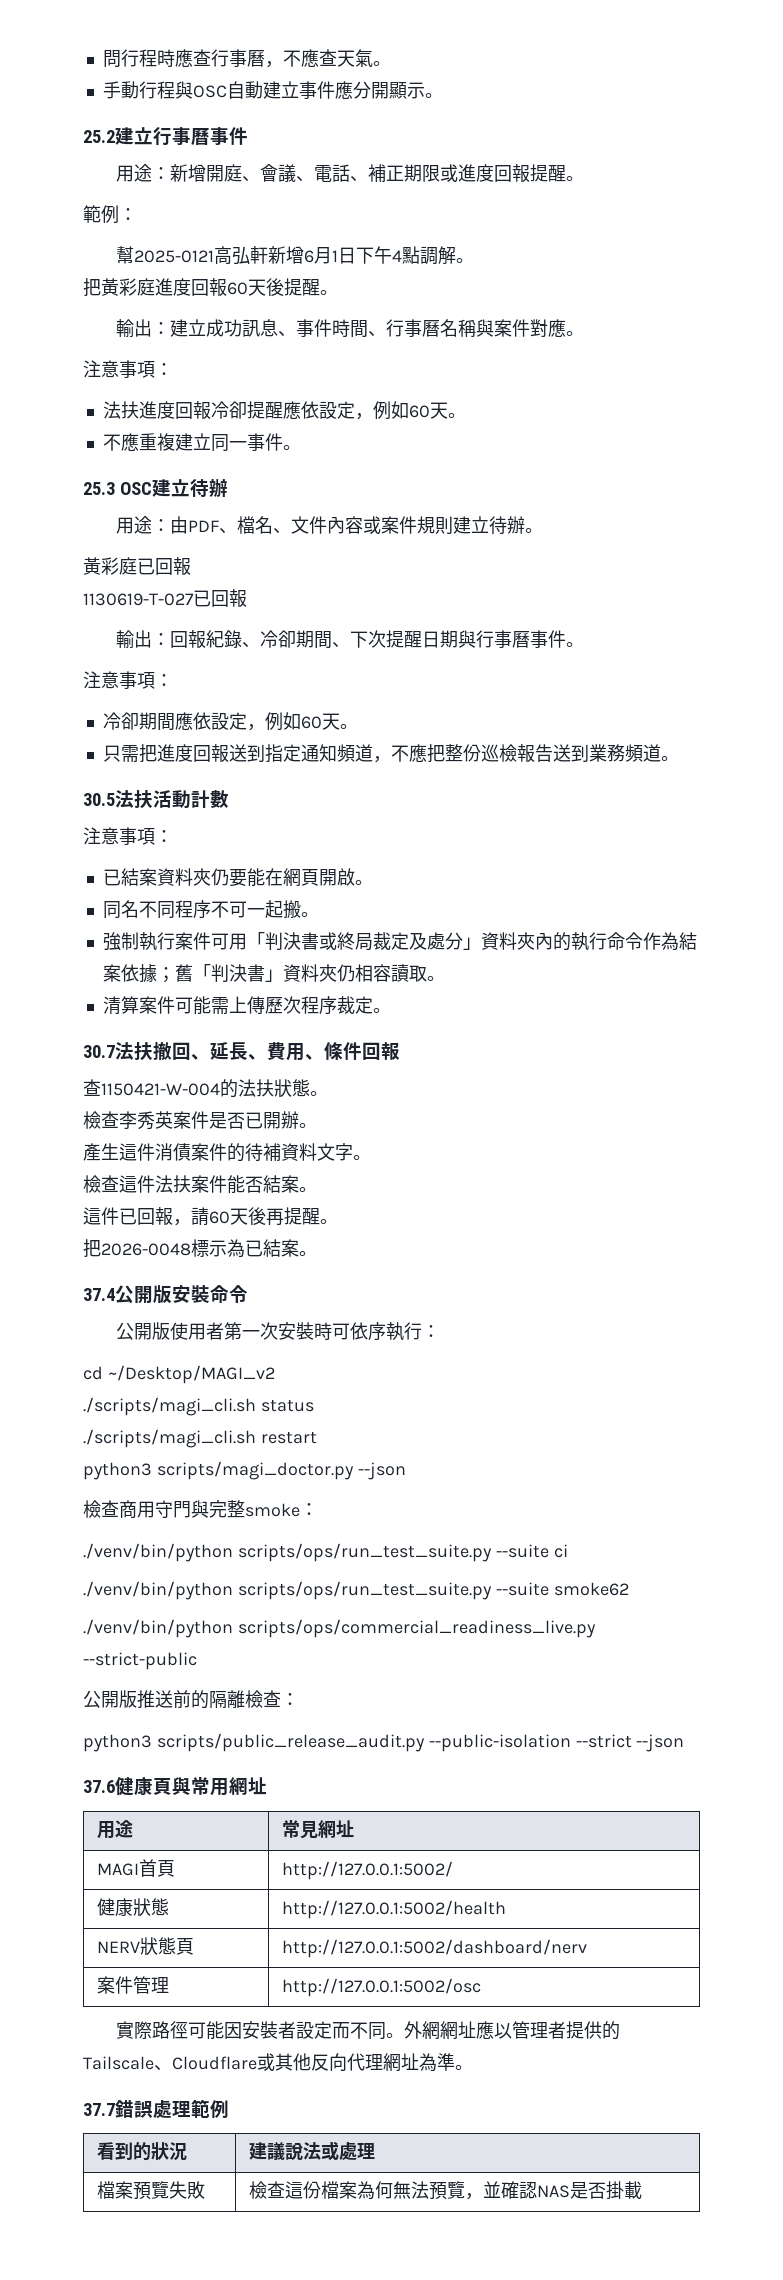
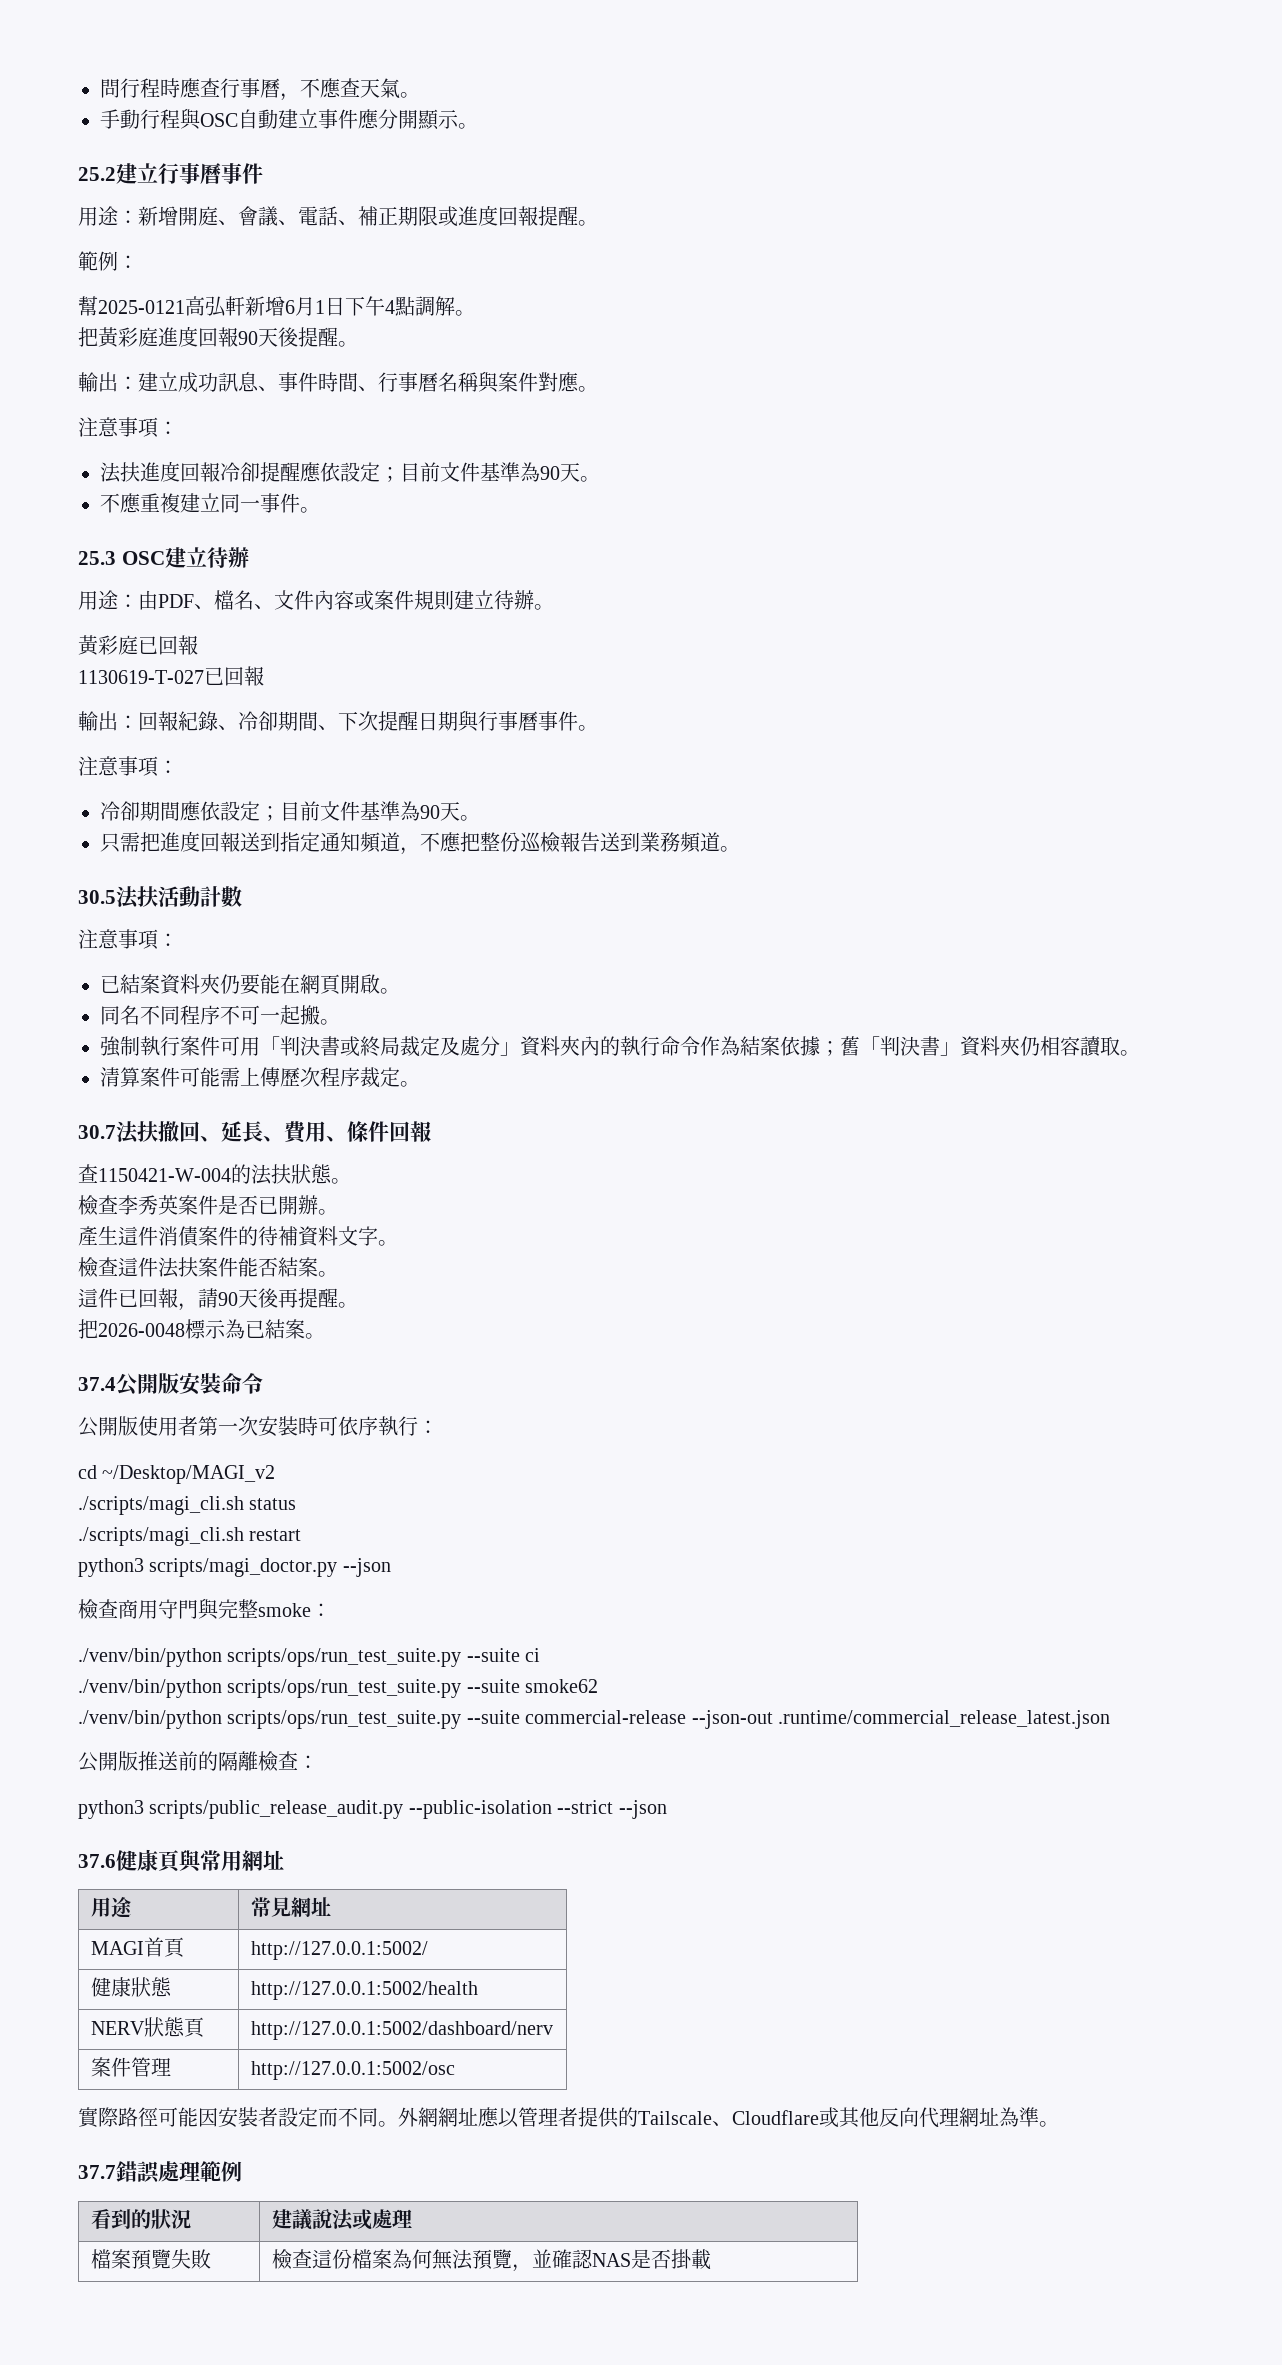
- 把黃彩庭進度回報60天後提醒。
+ 把黃彩庭進度回報90天後提醒。
- 法扶進度回報冷卻提醒應依設定，例如60天。
+ 法扶進度回報冷卻提醒應依設定；目前文件基準為90天。
- 冷卻期間應依設定，例如60天。
+ 冷卻期間應依設定；目前文件基準為90天。
- 這件已回報，請60天後再提醒。
+ 這件已回報，請90天後再提醒。
- ./venv/bin/python scripts/ops/commercial_readiness_live.py --strict-public
+ ./venv/bin/python scripts/ops/run_test_suite.py --suite commercial-release --json-out .runtime/commercial_release_latest.json

